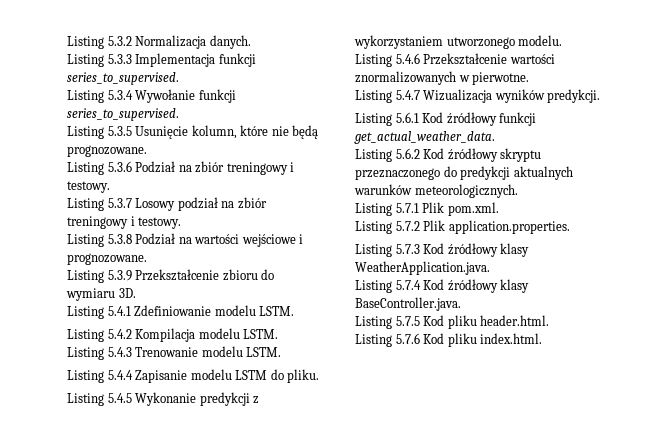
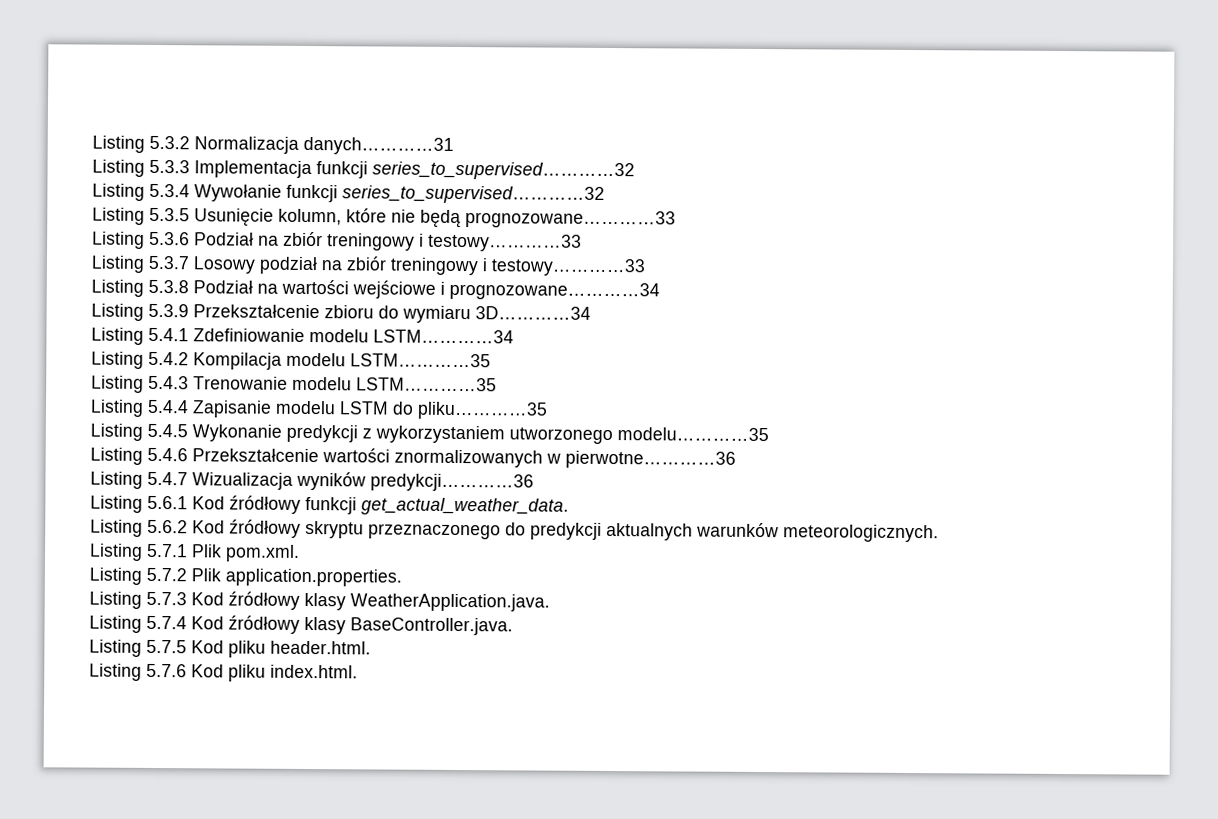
- Listing 5.3.2 Normalizacja danych.
+ Listing 5.3.2 Normalizacja danych…………31
- Listing 5.3.3 Implementacja funkcji series_to_supervised.
+ Listing 5.3.3 Implementacja funkcji series_to_supervised…………32
- Listing 5.3.4 Wywołanie funkcji series_to_supervised.
+ Listing 5.3.4 Wywołanie funkcji series_to_supervised…………32
- Listing 5.3.5 Usunięcie kolumn, które nie będą prognozowane.
+ Listing 5.3.5 Usunięcie kolumn, które nie będą prognozowane…………33
- Listing 5.3.6 Podział na zbiór treningowy i testowy.
+ Listing 5.3.6 Podział na zbiór treningowy i testowy…………33
- Listing 5.3.7 Losowy podział na zbiór treningowy i testowy.
+ Listing 5.3.7 Losowy podział na zbiór treningowy i testowy…………33
- Listing 5.3.8 Podział na wartości wejściowe i prognozowane.
+ Listing 5.3.8 Podział na wartości wejściowe i prognozowane…………34
- Listing 5.3.9 Przekształcenie zbioru do wymiaru 3D.
+ Listing 5.3.9 Przekształcenie zbioru do wymiaru 3D…………34
- Listing 5.4.1 Zdefiniowanie modelu LSTM.
+ Listing 5.4.1 Zdefiniowanie modelu LSTM…………34
- Listing 5.4.2 Kompilacja modelu LSTM.
+ Listing 5.4.2 Kompilacja modelu LSTM…………35
- Listing 5.4.3 Trenowanie modelu LSTM.
+ Listing 5.4.3 Trenowanie modelu LSTM…………35
- Listing 5.4.4 Zapisanie modelu LSTM do pliku.
+ Listing 5.4.4 Zapisanie modelu LSTM do pliku…………35
- Listing 5.4.5 Wykonanie predykcji z wykorzystaniem utworzonego modelu.
+ Listing 5.4.5 Wykonanie predykcji z wykorzystaniem utworzonego modelu…………35
- Listing 5.4.6 Przekształcenie wartości znormalizowanych w pierwotne.
+ Listing 5.4.6 Przekształcenie wartości znormalizowanych w pierwotne…………36
- Listing 5.4.7 Wizualizacja wyników predykcji.
+ Listing 5.4.7 Wizualizacja wyników predykcji…………36

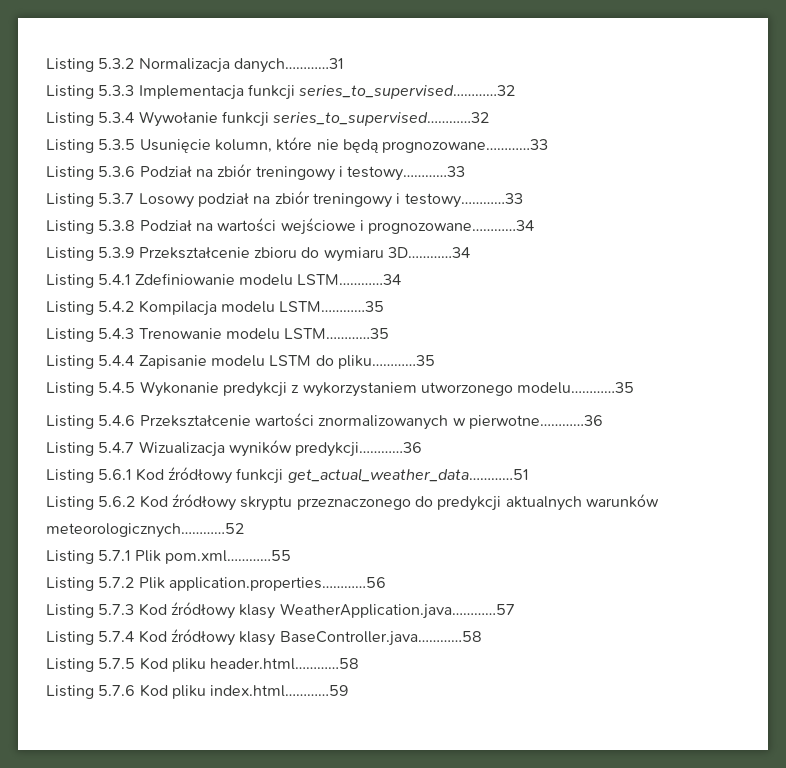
- Listing 5.6.1 Kod źródłowy funkcji get_actual_weather_data.
+ Listing 5.6.1 Kod źródłowy funkcji get_actual_weather_data…………51
- Listing 5.6.2 Kod źródłowy skryptu przeznaczonego do predykcji aktualnych warunków meteorologicznych.
+ Listing 5.6.2 Kod źródłowy skryptu przeznaczonego do predykcji aktualnych warunków meteorologicznych…………52
- Listing 5.7.1 Plik pom.xml.
+ Listing 5.7.1 Plik pom.xml…………55
- Listing 5.7.2 Plik application.properties.
+ Listing 5.7.2 Plik application.properties…………56
- Listing 5.7.3 Kod źródłowy klasy WeatherApplication.java.
+ Listing 5.7.3 Kod źródłowy klasy WeatherApplication.java…………57
- Listing 5.7.4 Kod źródłowy klasy BaseController.java.
+ Listing 5.7.4 Kod źródłowy klasy BaseController.java…………58
- Listing 5.7.5 Kod pliku header.html.
+ Listing 5.7.5 Kod pliku header.html…………58
- Listing 5.7.6 Kod pliku index.html.
+ Listing 5.7.6 Kod pliku index.html…………59

